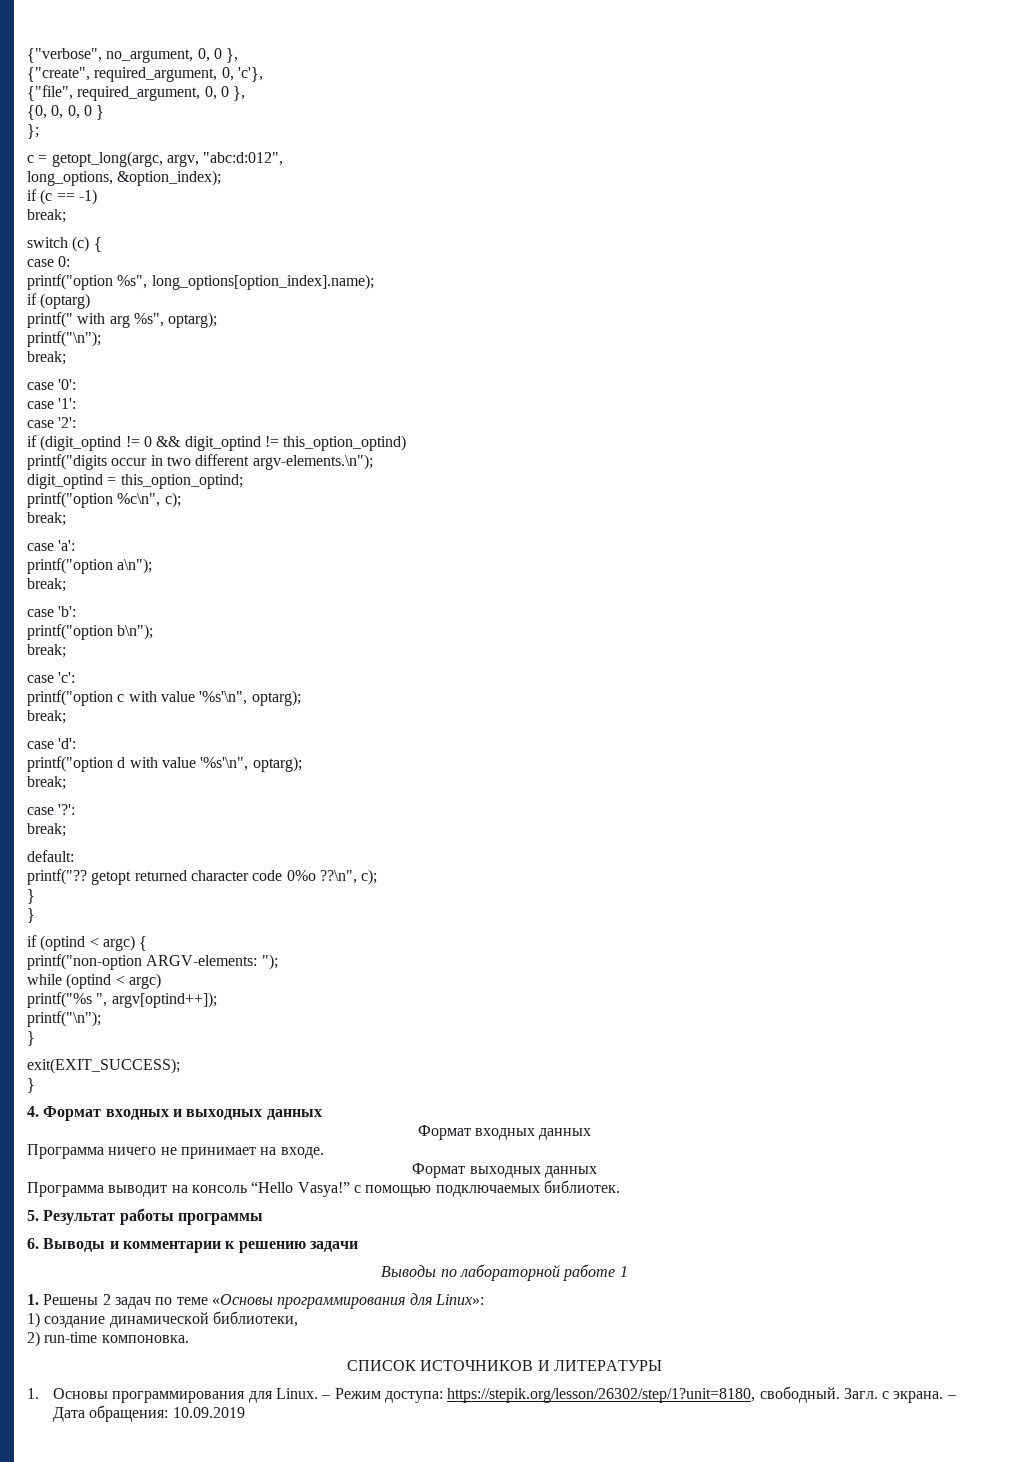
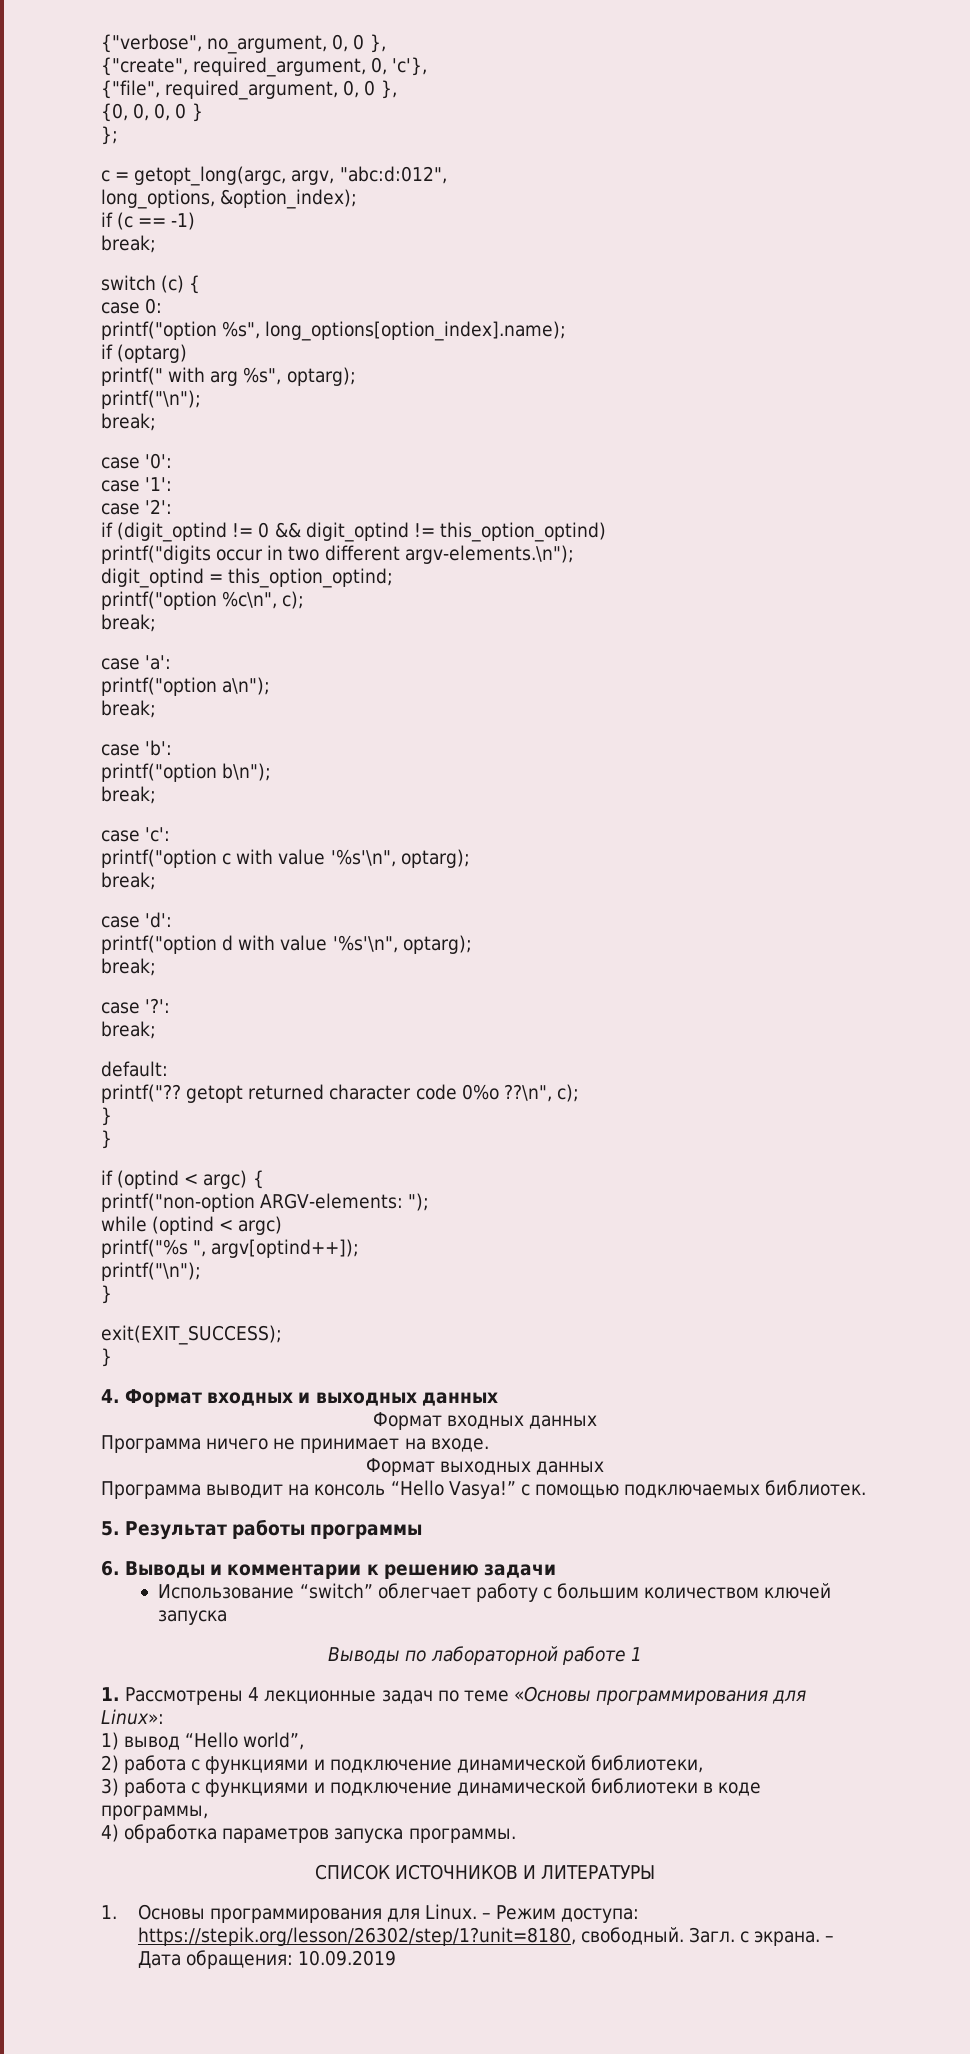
+ Использование “switch” облегчает работу с большим количеством ключей запуска
- 1. Решены 2 задач по теме «Основы программирования для Linux»:
+ 1. Рассмотрены 4 лекционные задач по теме «Основы программирования для Linux»:
- 1) cоздание динамической библиотеки,
- 2) run-time компоновка.
+ 1) вывод “Hello world”,
+ 2) работа с функциями и подключение динамической библиотеки,
+ 3) работа с функциями и подключение динамической библиотеки в коде программы,
+ 4) обработка параметров запуска программы.

